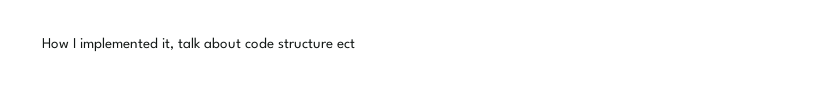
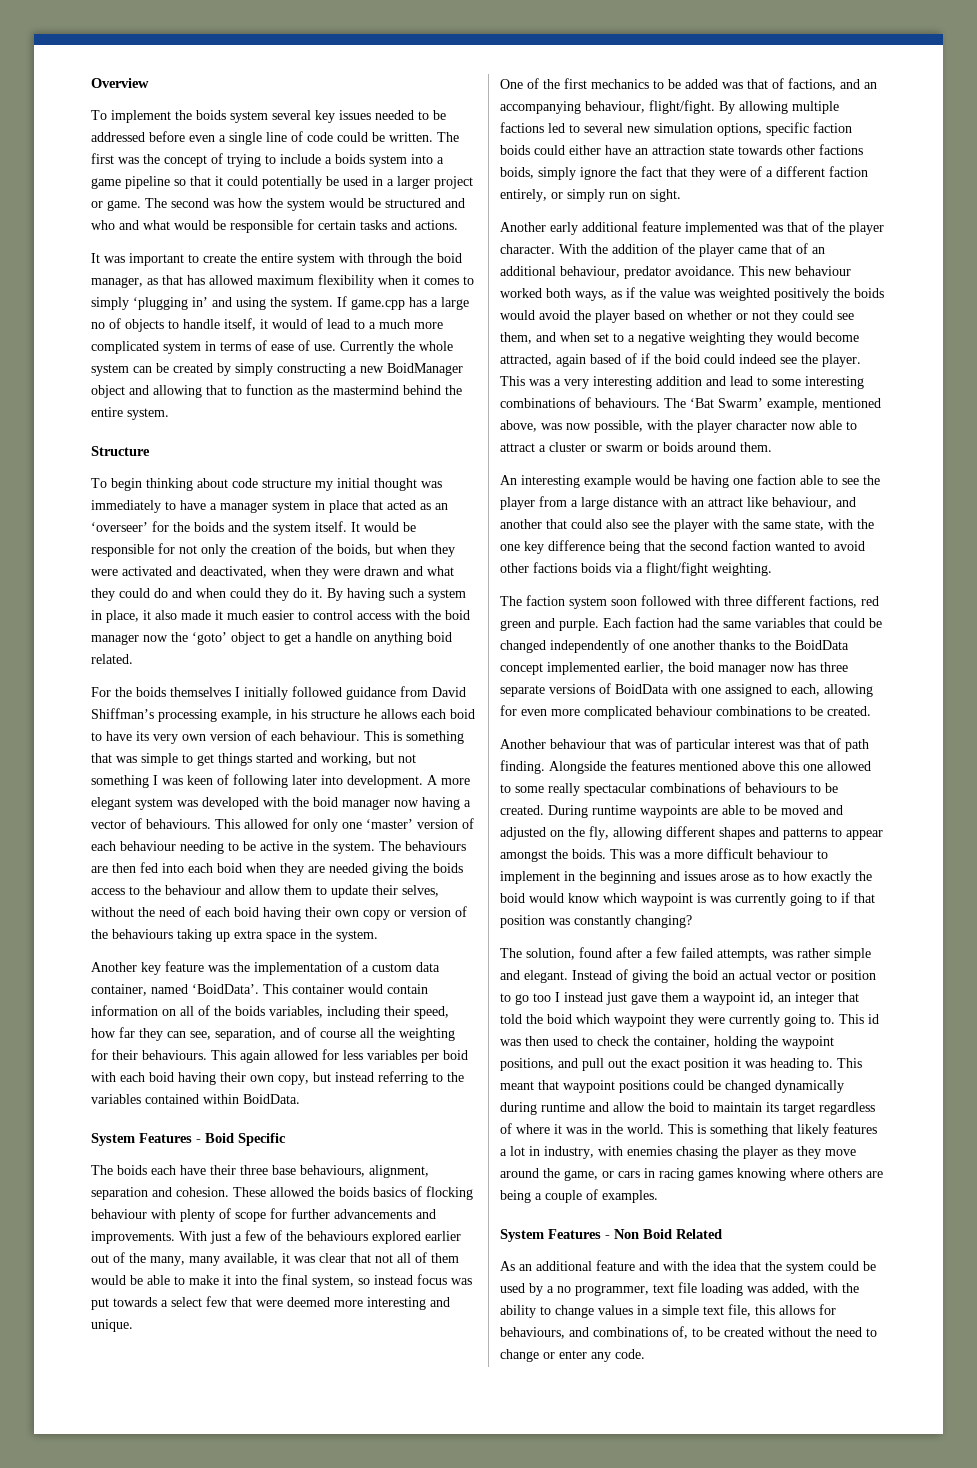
- How I implemented it, talk about code structure ect
+ Overview
+ To implement the boids system several key issues needed to be addressed before even a single line of code could be written. The first was the concept of trying to include a boids system into a game pipeline so that it could potentially be used in a larger project or game. The second was how the system would be structured and who and what would be responsible for certain tasks and actions.
+ It was important to create the entire system with through the boid manager, as that has allowed maximum flexibility when it comes to simply ‘plugging in’ and using the system. If game.cpp has a large no of objects to handle itself, it would of lead to a much more complicated system in terms of ease of use. Currently the whole system can be created by simply constructing a new BoidManager object and allowing that to function as the mastermind behind the entire system.
+ Structure
+ To begin thinking about code structure my initial thought was immediately to have a manager system in place that acted as an ‘overseer’ for the boids and the system itself. It would be responsible for not only the creation of the boids, but when they were activated and deactivated, when they were drawn and what they could do and when could they do it. By having such a system in place, it also made it much easier to control access with the boid manager now the ‘goto’ object to get a handle on anything boid related.
+ For the boids themselves I initially followed guidance from David Shiffman’s processing example, in his structure he allows each boid to have its very own version of each behaviour. This is something that was simple to get things started and working, but not something I was keen of following later into development. A more elegant system was developed with the boid manager now having a vector of behaviours. This allowed for only one ‘master’ version of each behaviour needing to be active in the system. The behaviours are then fed into each boid when they are needed giving the boids access to the behaviour and allow them to update their selves, without the need of each boid having their own copy or version of the behaviours taking up extra space in the system.
+ Another key feature was the implementation of a custom data container, named ‘BoidData’. This container would contain information on all of the boids variables, including their speed, how far they can see, separation, and of course all the weighting for their behaviours. This again allowed for less variables per boid with each boid having their own copy, but instead referring to the variables contained within BoidData.
+ System Features - Boid Specific
+ The boids each have their three base behaviours, alignment, separation and cohesion. These allowed the boids basics of flocking behaviour with plenty of scope for further advancements and improvements. With just a few of the behaviours explored earlier out of the many, many available, it was clear that not all of them would be able to make it into the final system, so instead focus was put towards a select few that were deemed more interesting and unique.
+ One of the first mechanics to be added was that of factions, and an accompanying behaviour, flight/fight. By allowing multiple factions led to several new simulation options, specific faction boids could either have an attraction state towards other factions boids, simply ignore the fact that they were of a different faction entirely, or simply run on sight.
+ Another early additional feature implemented was that of the player character. With the addition of the player came that of an additional behaviour, predator avoidance. This new behaviour worked both ways, as if the value was weighted positively the boids would avoid the player based on whether or not they could see them, and when set to a negative weighting they would become attracted, again based of if the boid could indeed see the player. This was a very interesting addition and lead to some interesting combinations of behaviours. The ‘Bat Swarm’ example, mentioned above, was now possible, with the player character now able to attract a cluster or swarm or boids around them.
+ An interesting example would be having one faction able to see the player from a large distance with an attract like behaviour, and another that could also see the player with the same state, with the one key difference being that the second faction wanted to avoid other factions boids via a flight/fight weighting.
+ The faction system soon followed with three different factions, red green and purple. Each faction had the same variables that could be changed independently of one another thanks to the BoidData concept implemented earlier, the boid manager now has three separate versions of BoidData with one assigned to each, allowing for even more complicated behaviour combinations to be created.
+ Another behaviour that was of particular interest was that of path finding. Alongside the features mentioned above this one allowed to some really spectacular combinations of behaviours to be created. During runtime waypoints are able to be moved and adjusted on the fly, allowing different shapes and patterns to appear amongst the boids. This was a more difficult behaviour to implement in the beginning and issues arose as to how exactly the boid would know which waypoint is was currently going to if that position was constantly changing?
+ The solution, found after a few failed attempts, was rather simple and elegant. Instead of giving the boid an actual vector or position to go too I instead just gave them a waypoint id, an integer that told the boid which waypoint they were currently going to. This id was then used to check the container, holding the waypoint positions, and pull out the exact position it was heading to. This meant that waypoint positions could be changed dynamically during runtime and allow the boid to maintain its target regardless of where it was in the world. This is something that likely features a lot in industry, with enemies chasing the player as they move around the game, or cars in racing games knowing where others are being a couple of examples.
+ System Features - Non Boid Related
+ As an additional feature and with the idea that the system could be used by a no programmer, text file loading was added, with the ability to change values in a simple text file, this allows for behaviours, and combinations of, to be created without the need to change or enter any code.

